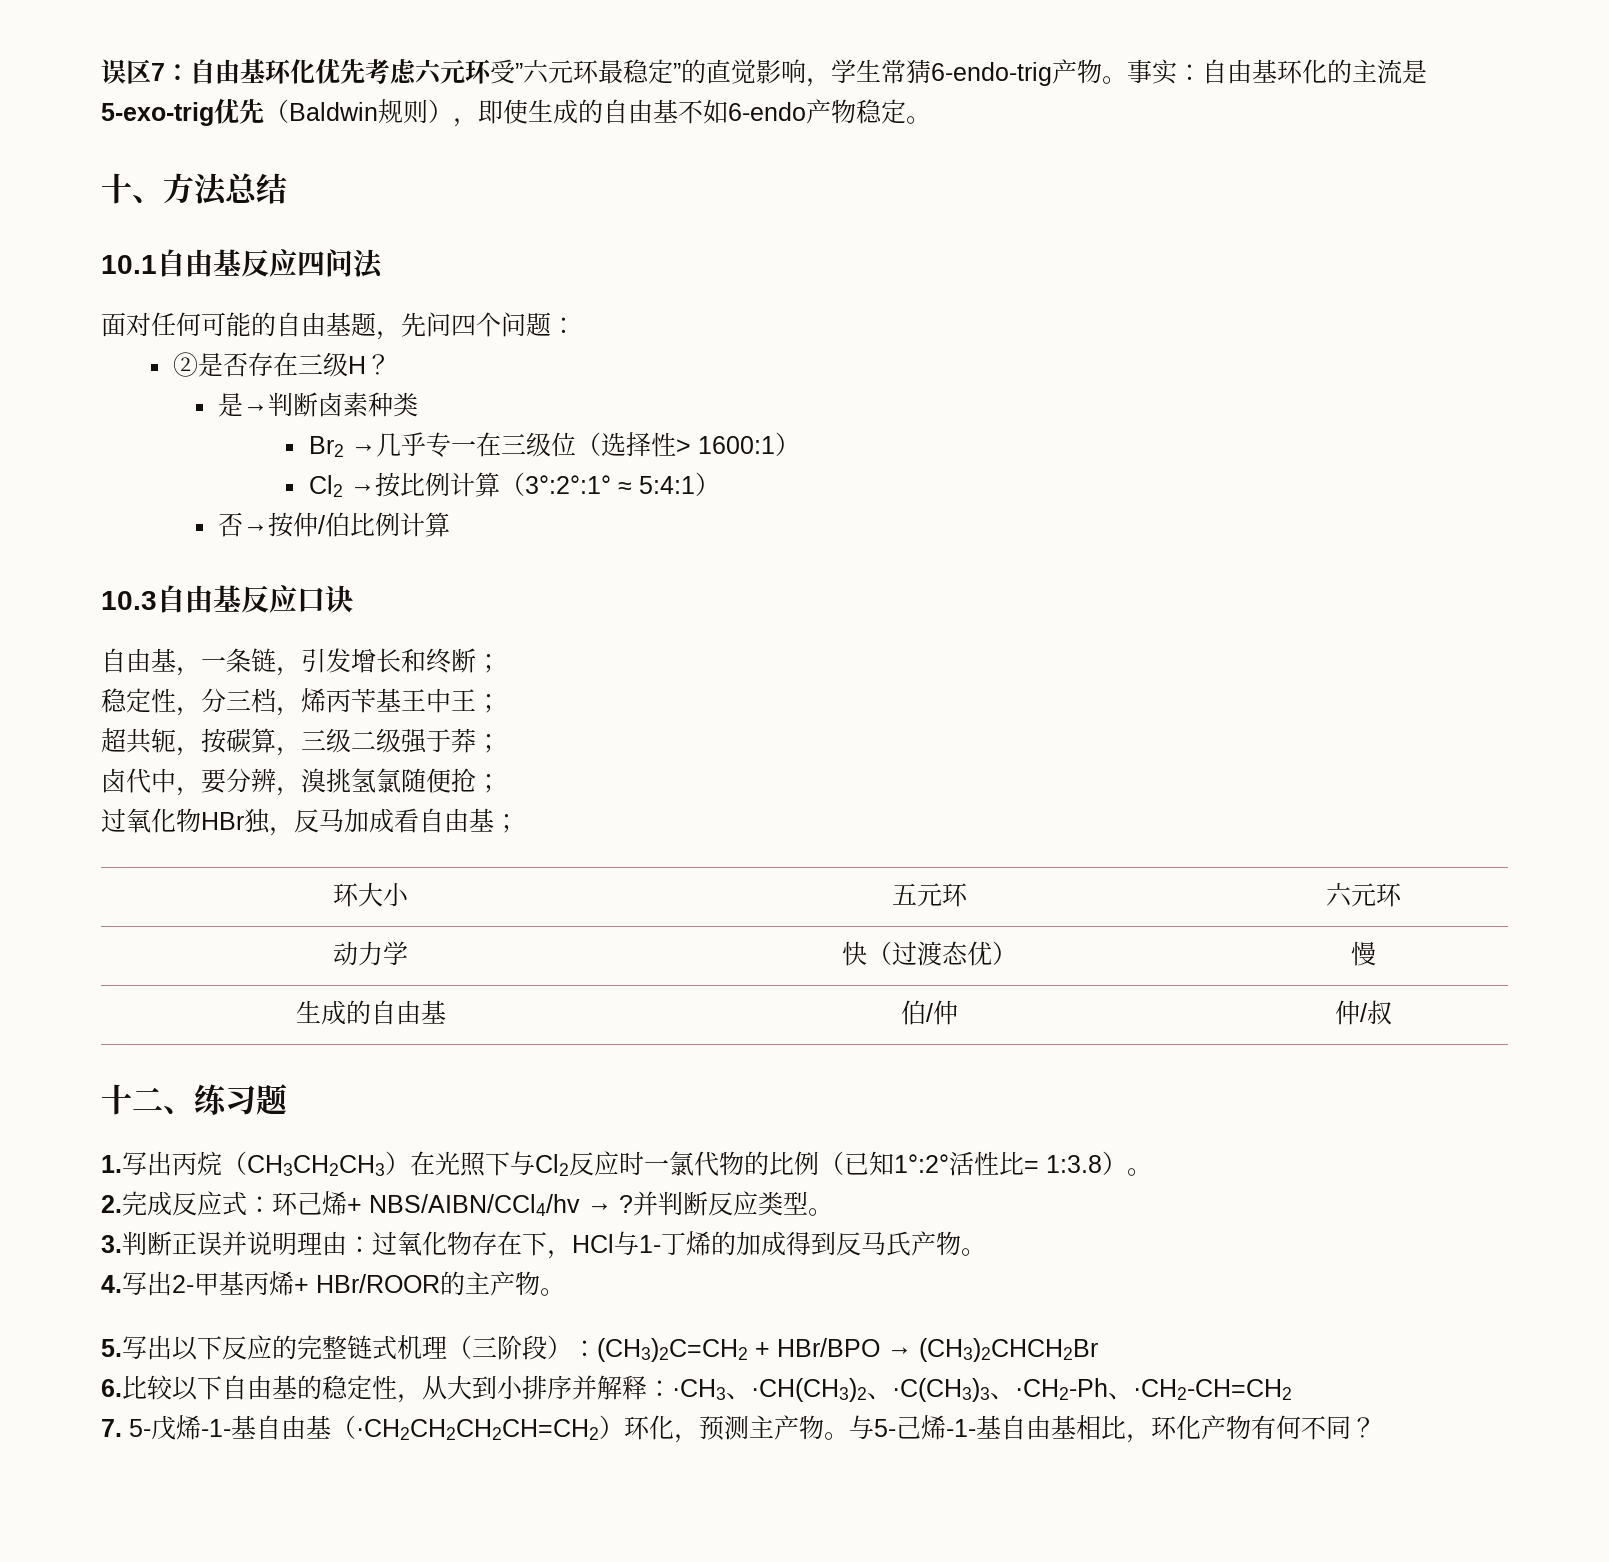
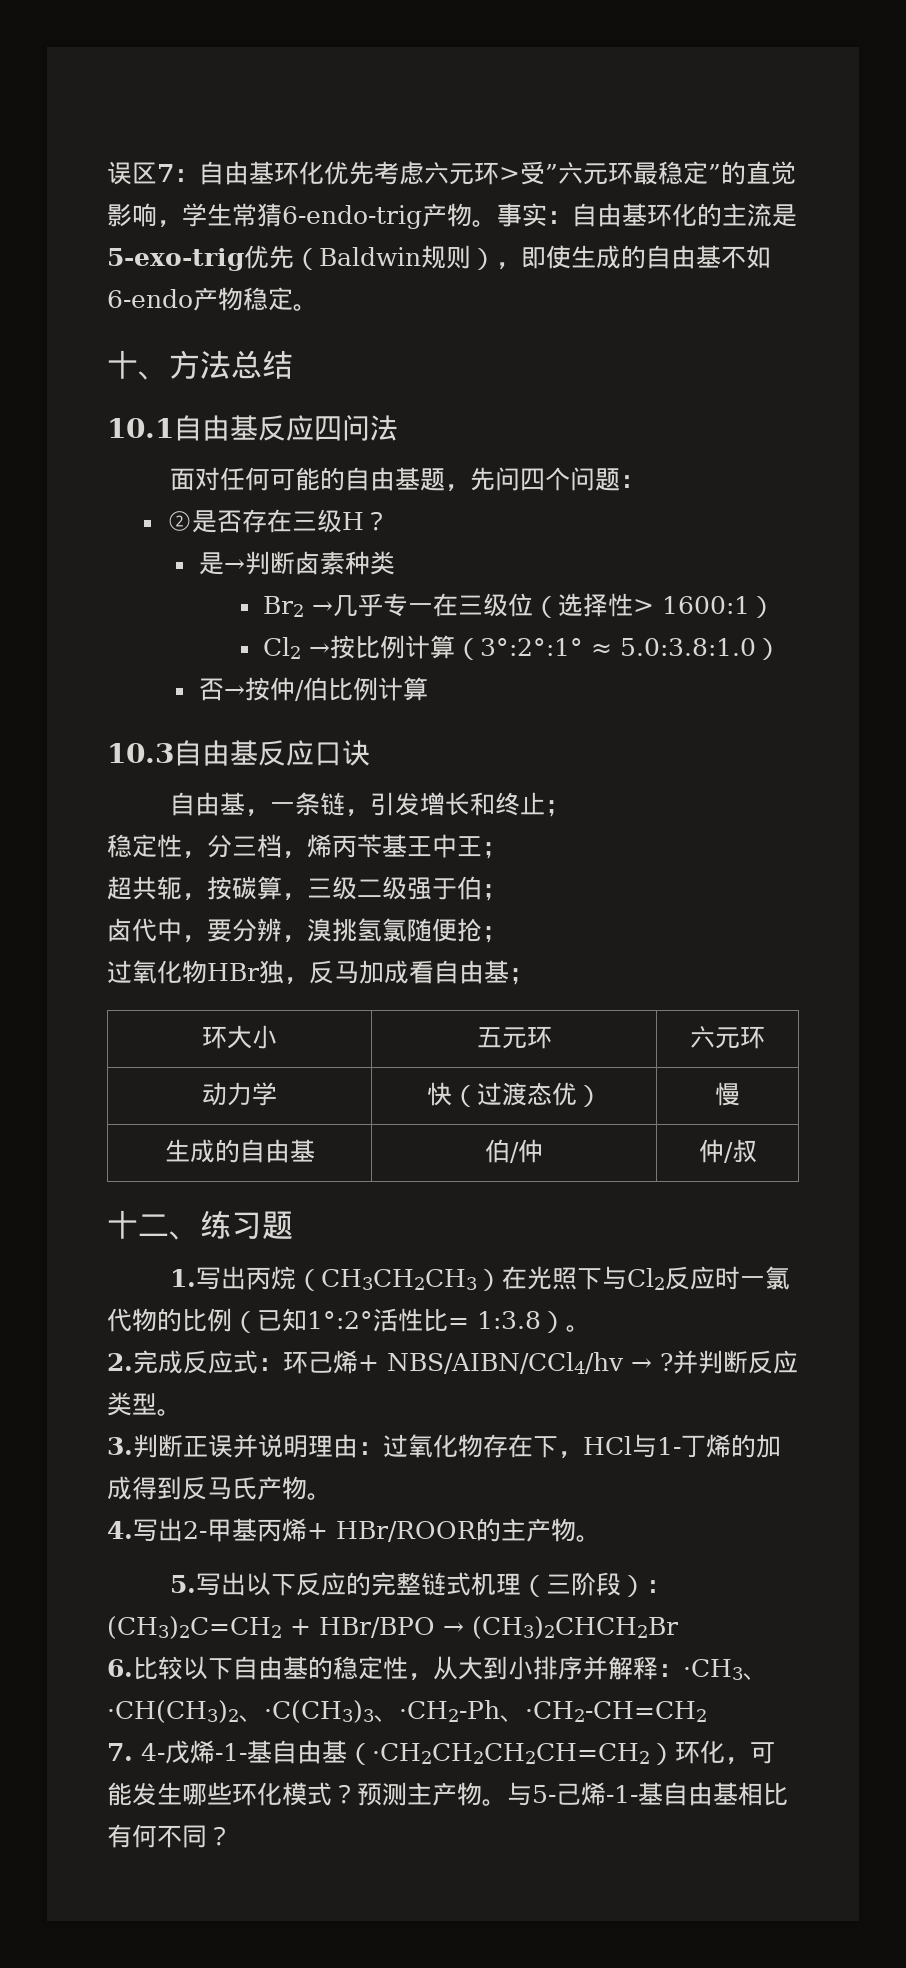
- 误区7：自由基环化优先考虑六元环受”六元环最稳定”的直觉影响，学生常猜6-endo-trig产物。
+ 误区7：自由基环化优先考虑六元环>受”六元环最稳定”的直觉影响，学生常猜6-endo-trig产物。
- Cl2 →按比例计算（3°:2°:1° ≈ 5:4:1）
+ Cl2 →按比例计算（3°:2°:1° ≈ 5.0:3.8:1.0）
- 自由基，一条链，引发增长和终断；
+ 自由基，一条链，引发增长和终止；
- 超共轭，按碳算，三级二级强于莽；
+ 超共轭，按碳算，三级二级强于伯；
- 7. 5-戊烯-1-基自由基（·CH2CH2CH2CH=CH2）环化，预测主产物。
+ 7. 4-戊烯-1-基自由基（·CH2CH2CH2CH=CH2）环化，可能发生哪些环化模式？预测主产物。
- 与5-己烯-1-基自由基相比，环化产物有何不同？
+ 与5-己烯-1-基自由基相比有何不同？

